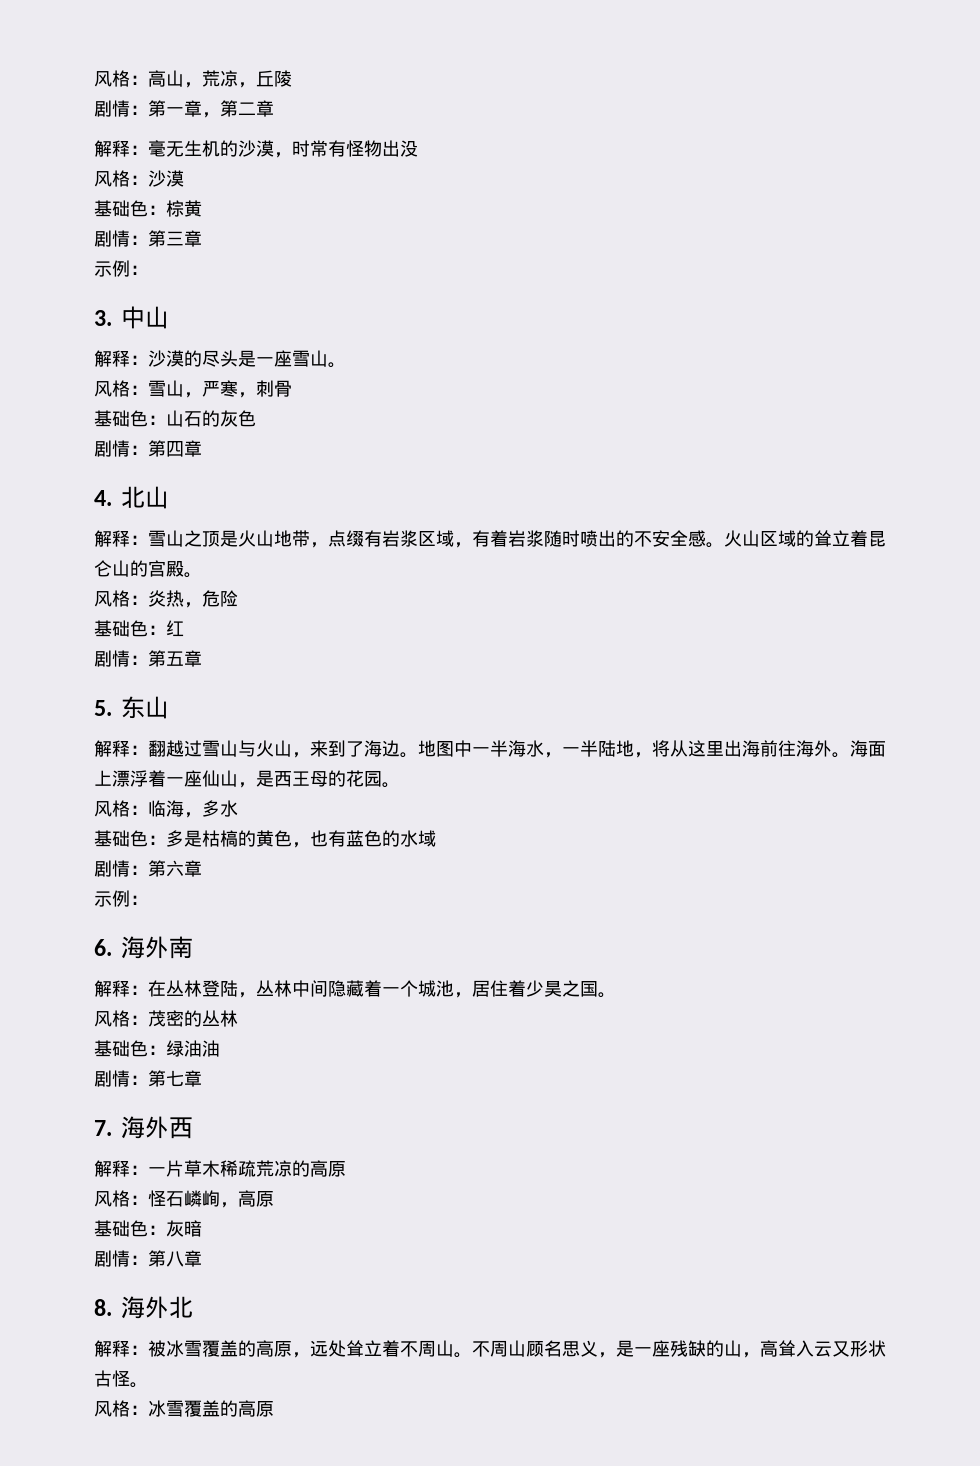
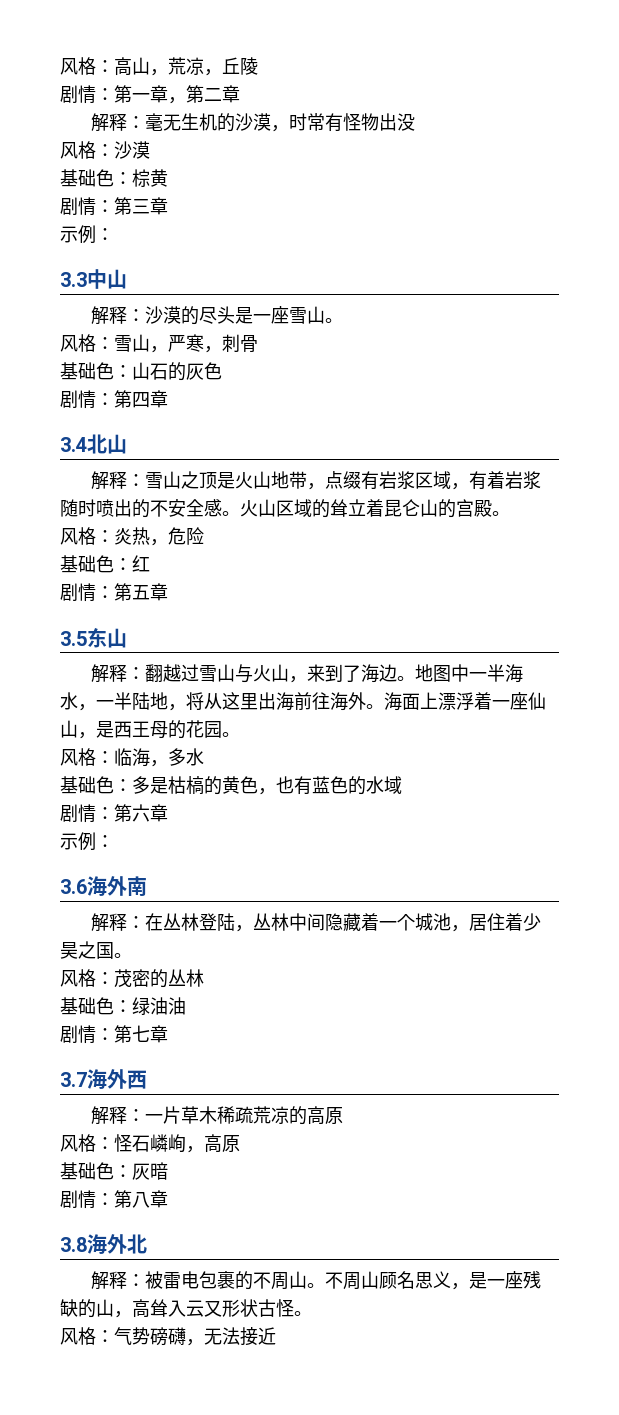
- 3.中山
+ 3.3中山
- 4.北山
+ 3.4北山
- 5.东山
+ 3.5东山
- 6.海外南
+ 3.6海外南
- 7.海外西
+ 3.7海外西
- 8.海外北
+ 3.8海外北
- 解释：被冰雪覆盖的高原，远处耸立着不周山。
+ 解释：被雷电包裹的不周山。
- 风格：冰雪覆盖的高原
+ 风格：气势磅礴，无法接近

